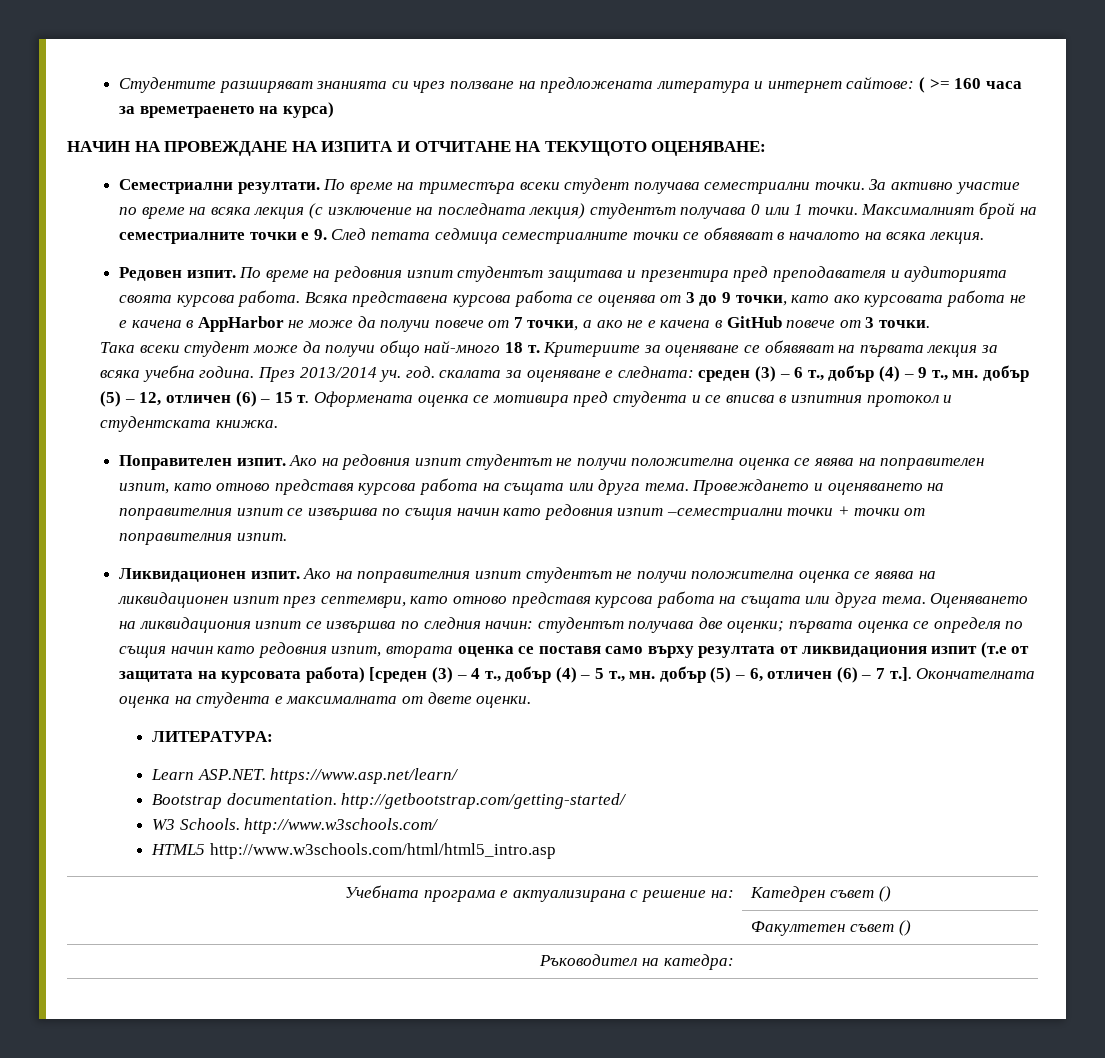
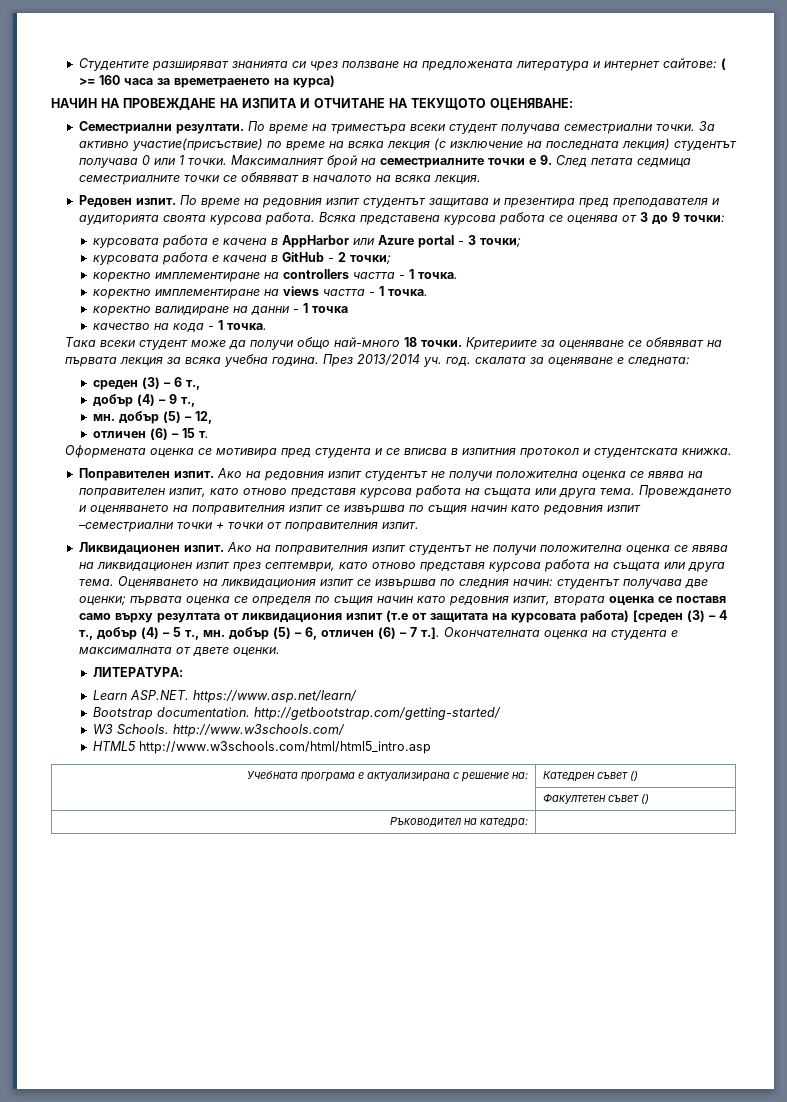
- За активно участие по време на всяка лекция (с изключение на последната лекция) студентът получава 0 или 1 точки.
+ За активно участие(присъствие) по време на всяка лекция (с изключение на последната лекция) студентът получава 0 или 1 точки.
- Всяка представена курсова работа се оценява от 3 до 9 точки, като ако курсовата работа не е качена в AppHarbor не може да получи повече от 7 точки, а ако не е качена в GitHub повече от 3 точки.
+ Всяка представена курсова работа се оценява от 3 до 9 точки:
+ курсовата работа е качена в AppHarbor или Azure portal - 3 точки;
+ курсовата работа е качена в GitHub - 2 точки;
+ коректно имплементиране на controllers частта - 1 точка.
+ коректно имплементиране на views частта - 1 точка.
+ коректно валидиране на данни - 1 точка
+ качество на кода - 1 точка.
- Така всеки студент може да получи общо най-много 18 т. Критериите за оценяване се обявяват на първата лекция за всяка учебна година.
+ Така всеки студент може да получи общо най-много 18 точки. Критериите за оценяване се обявяват на първата лекция за всяка учебна година.
- През 2013/2014 уч. год. скалата за оценяване е следната: среден (3) – 6 т., добър (4) – 9 т., мн. добър (5) – 12, отличен (6) – 15 т. Оформената оценка се мотивира пред студента и се вписва в изпитния протокол и студентската книжка.
+ През 2013/2014 уч. год. скалата за оценяване е следната:
+ среден (3) – 6 т.,
+ добър (4) – 9 т.,
+ мн. добър (5) – 12,
+ отличен (6) – 15 т.
+ Оформената оценка се мотивира пред студента и се вписва в изпитния протокол и студентската книжка.

